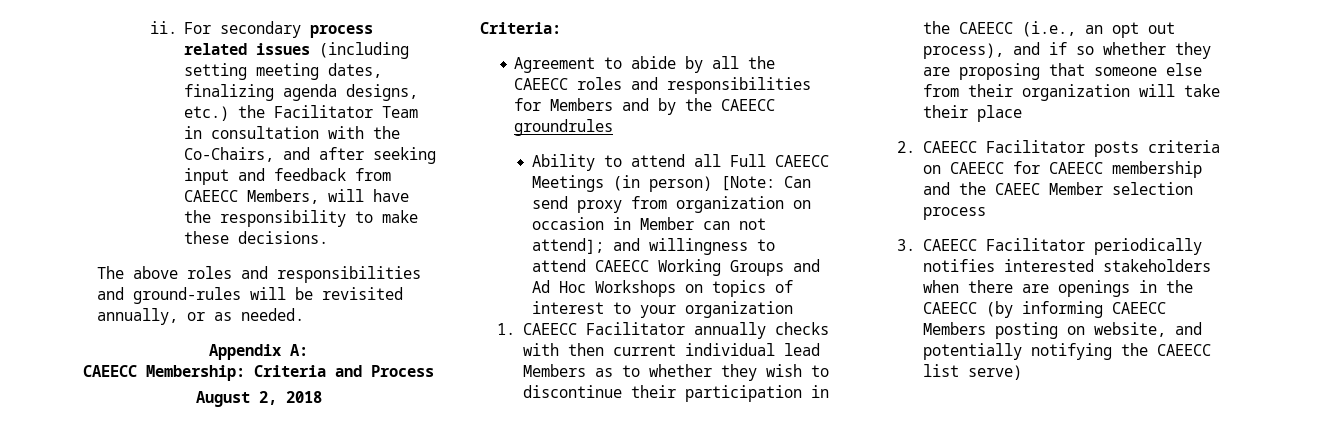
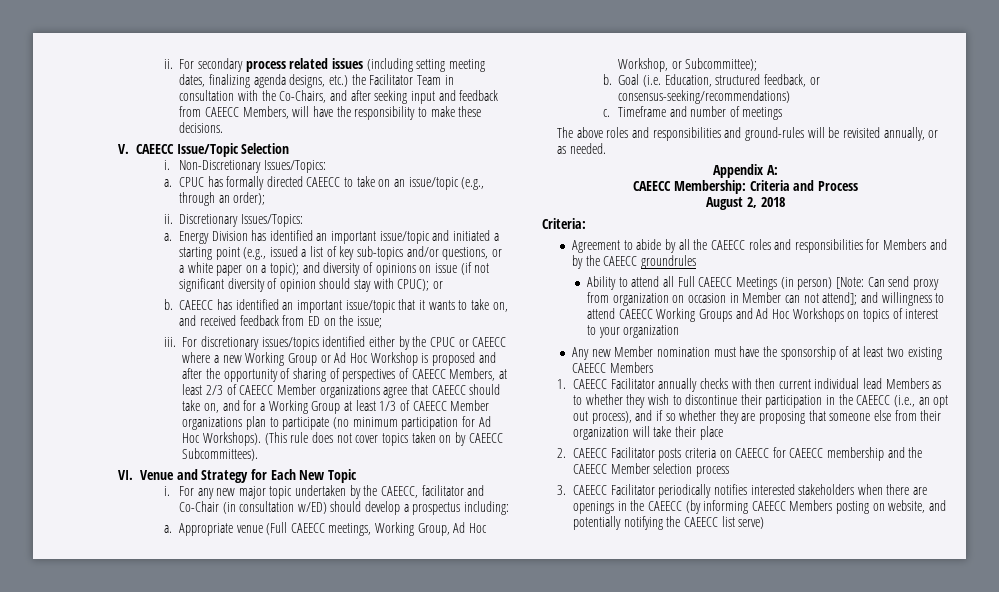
+ V. CAEECC Issue/Topic Selection
+ i. Non-Discretionary Issues/Topics:
+ a. CPUC has formally directed CAEECC to take on an issue/topic (e.g., through an order);
+ ii. Discretionary Issues/Topics:
+ a. Energy Division has identified an important issue/topic and initiated a starting point (e.g., issued a list of key sub-topics and/or questions, or a white paper on a topic); and diversity of opinions on issue (if not significant diversity of opinion should stay with CPUC); or
+ b. CAEECC has identified an important issue/topic that it wants to take on, and received feedback from ED on the issue;
+ iii. For discretionary issues/topics identified either by the CPUC or CAEECC where a new Working Group or Ad Hoc Workshop is proposed and after the opportunity of sharing of perspectives of CAEECC Members, at least 2/3 of CAEECC Member organizations agree that CAEECC should take on, and for a Working Group at least 1/3 of CAEECC Member organizations plan to participate (no minimum participation for Ad Hoc Workshops). (This rule does not cover topics taken on by CAEECC Subcommittees).
+ VI. Venue and Strategy for Each New Topic
+ i. For any new major topic undertaken by the CAEECC, facilitator and Co-Chair (in consultation w/ED) should develop a prospectus including:
+ a. Appropriate venue (Full CAEECC meetings, Working Group, Ad Hoc Workshop, or Subcommittee);
+ b. Goal (i.e. Education, structured feedback, or consensus-seeking/recommendations)
+ c. Timeframe and number of meetings
+ Any new Member nomination must have the sponsorship of at least two existing CAEECC Members
- 2. CAEECC Facilitator posts criteria on CAEECC for CAEECC membership and the CAEEC Member selection process
+ 2. CAEECC Facilitator posts criteria on CAEECC for CAEECC membership and the CAEECC Member selection process

